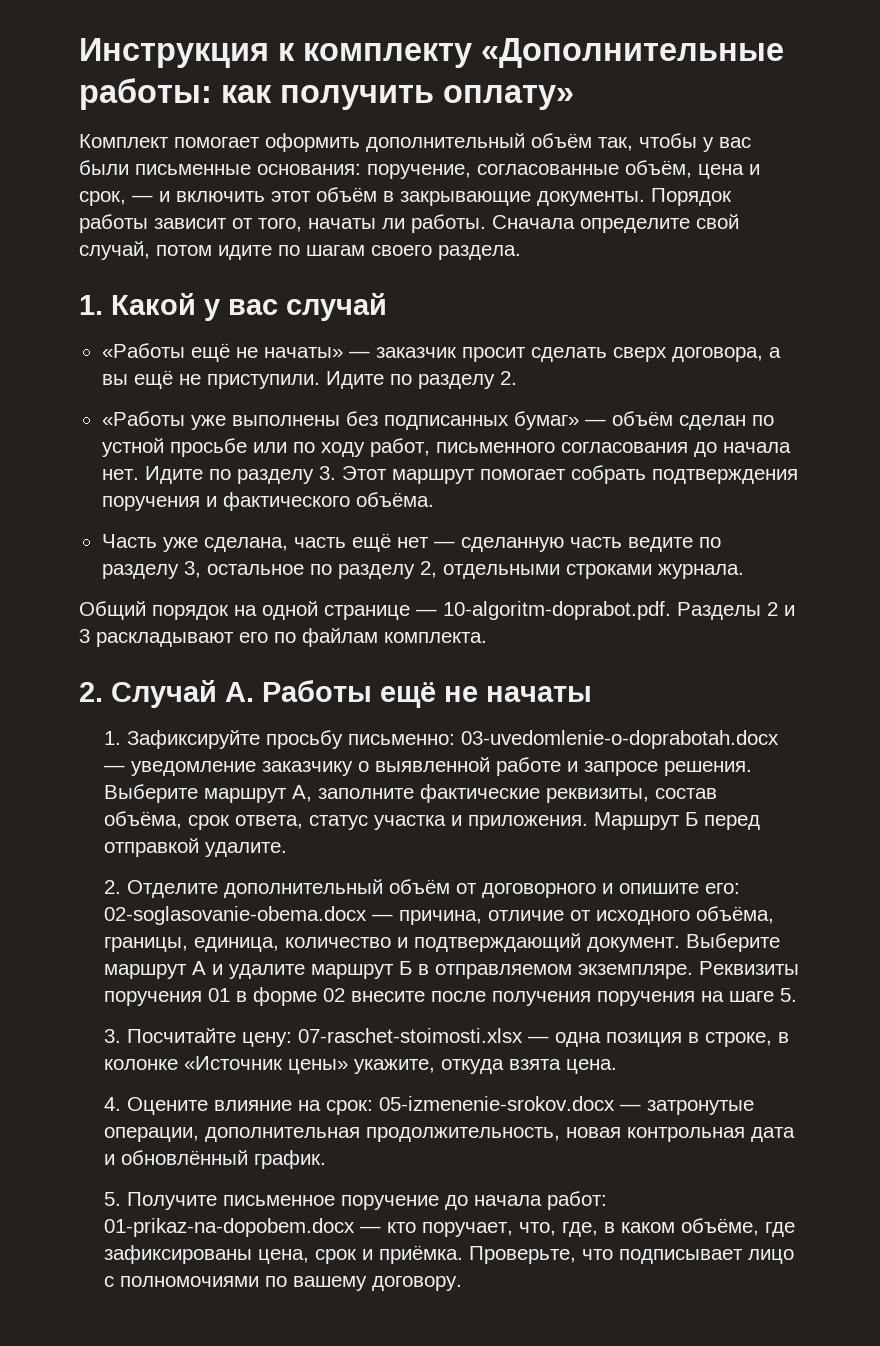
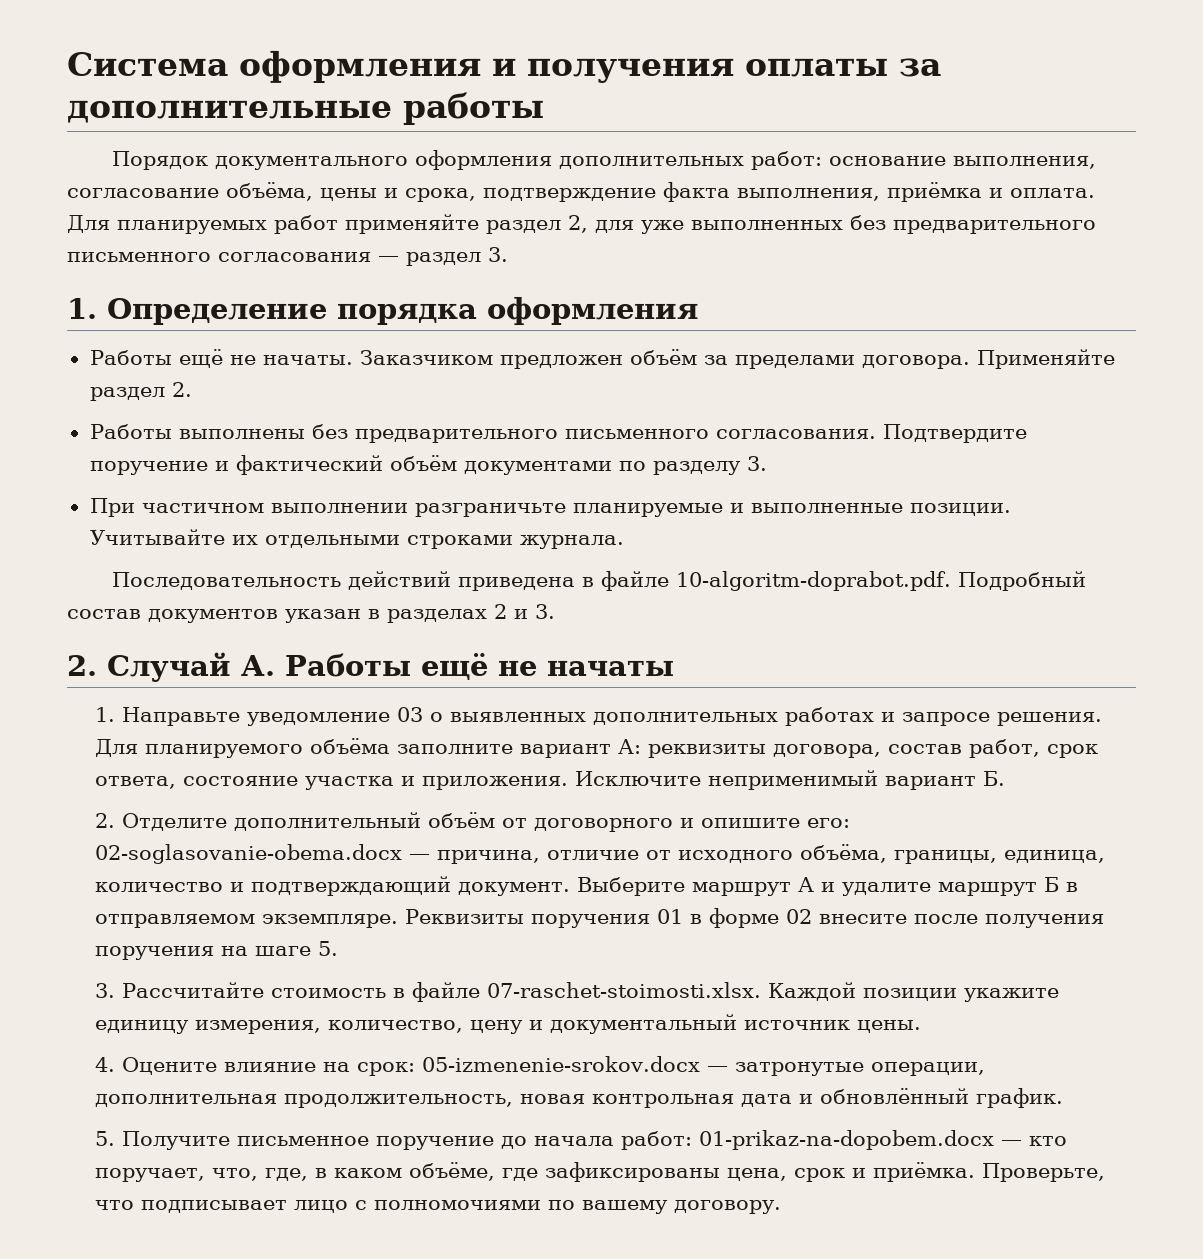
- Инструкция к комплекту «Дополнительные работы: как получить оплату»
- Комплект помогает оформить дополнительный объём так, чтобы у вас были письменные основания: поручение, согласованные объём, цена и срок, — и включить этот объём в закрывающие документы. Порядок работы зависит от того, начаты ли работы. Сначала определите свой случай, потом идите по шагам своего раздела.
- 1. Какой у вас случай
- «Работы ещё не начаты» — заказчик просит сделать сверх договора, а вы ещё не приступили. Идите по разделу 2.
- «Работы уже выполнены без подписанных бумаг» — объём сделан по устной просьбе или по ходу работ, письменного согласования до начала нет. Идите по разделу 3. Этот маршрут помогает собрать подтверждения поручения и фактического объёма.
- Часть уже сделана, часть ещё нет — сделанную часть ведите по разделу 3, остальное по разделу 2, отдельными строками журнала.
- Общий порядок на одной странице — 10-algoritm-doprabot.pdf. Разделы 2 и 3 раскладывают его по файлам комплекта.
+ Система оформления и получения оплаты за дополнительные работы
+ Порядок документального оформления дополнительных работ: основание выполнения, согласование объёма, цены и срока, подтверждение факта выполнения, приёмка и оплата. Для планируемых работ применяйте раздел 2, для уже выполненных без предварительного письменного согласования — раздел 3.
+ 1. Определение порядка оформления
+ Работы ещё не начаты. Заказчиком предложен объём за пределами договора. Применяйте раздел 2.
+ Работы выполнены без предварительного письменного согласования. Подтвердите поручение и фактический объём документами по разделу 3.
+ При частичном выполнении разграничьте планируемые и выполненные позиции. Учитывайте их отдельными строками журнала.
+ Последовательность действий приведена в файле 10-algoritm-doprabot.pdf. Подробный состав документов указан в разделах 2 и 3.
- 1. Зафиксируйте просьбу письменно: 03-uvedomlenie-o-doprabotah.docx — уведомление заказчику о выявленной работе и запросе решения. Выберите маршрут А, заполните фактические реквизиты, состав объёма, срок ответа, статус участка и приложения.
+ 1. Направьте уведомление 03 о выявленных дополнительных работах и запросе решения. Для планируемого объёма заполните вариант А: реквизиты договора, состав работ, срок ответа, состояние участка и приложения.
- Маршрут Б перед отправкой удалите.
+ Исключите неприменимый вариант Б.
- 3. Посчитайте цену: 07-raschet-stoimosti.xlsx — одна позиция в строке, в колонке «Источник цены» укажите, откуда взята цена.
+ 3. Рассчитайте стоимость в файле 07-raschet-stoimosti.xlsx. Каждой позиции укажите единицу измерения, количество, цену и документальный источник цены.

